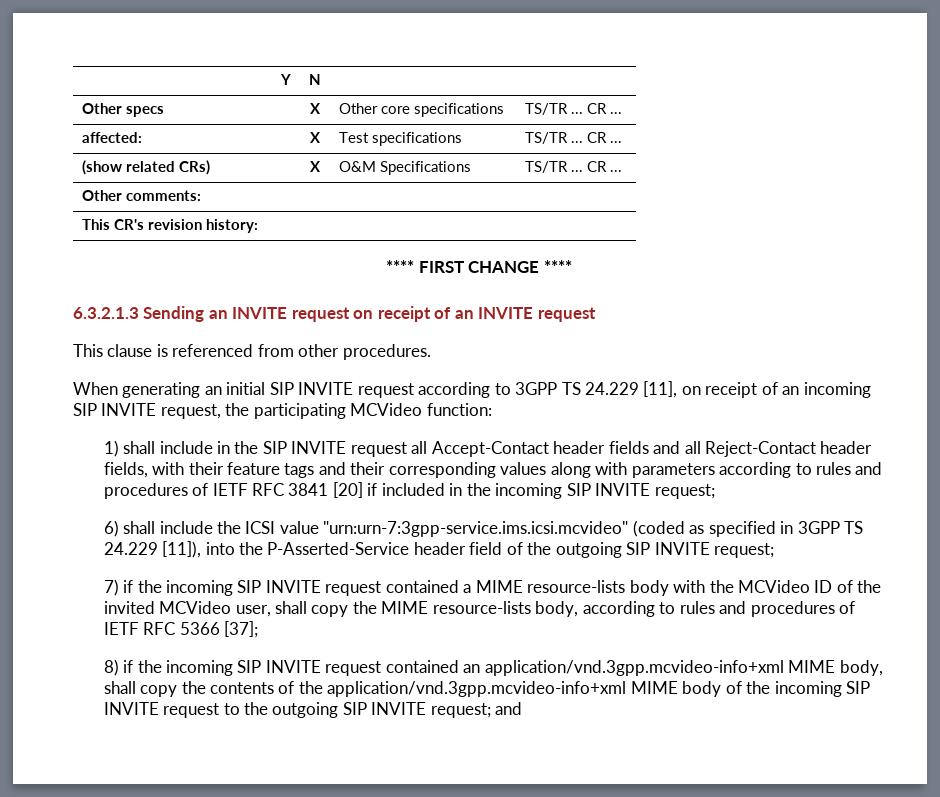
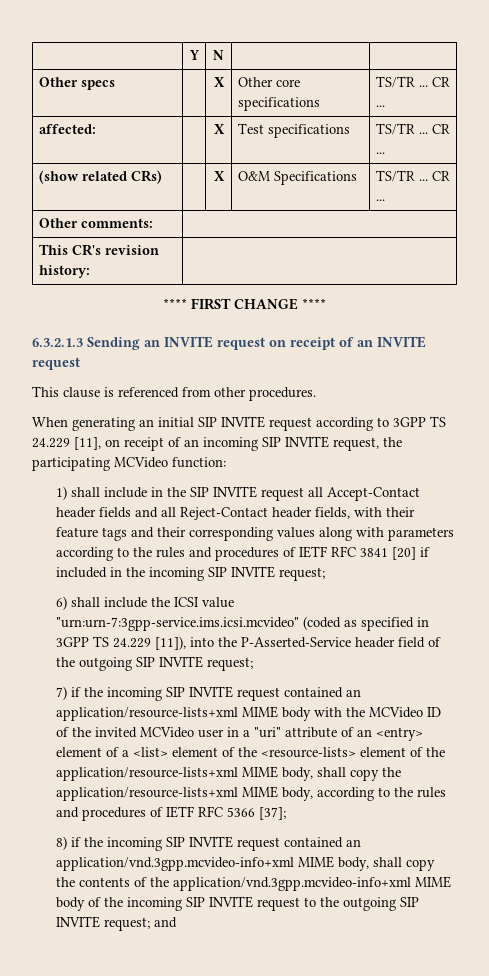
- 1) shall include in the SIP INVITE request all Accept-Contact header fields and all Reject-Contact header fields, with their feature tags and their corresponding values along with parameters according to rules and procedures of IETF RFC 3841 [20] if included in the incoming SIP INVITE request;
+ 1) shall include in the SIP INVITE request all Accept-Contact header fields and all Reject-Contact header fields, with their feature tags and their corresponding values along with parameters according to the rules and procedures of IETF RFC 3841 [20] if included in the incoming SIP INVITE request;
- 7) if the incoming SIP INVITE request contained a MIME resource-lists body with the MCVideo ID of the invited MCVideo user, shall copy the MIME resource-lists body, according to rules and procedures of IETF RFC 5366 [37];
+ 7) if the incoming SIP INVITE request contained an application/resource-lists+xml MIME body with the MCVideo ID of the invited MCVideo user in a "uri" attribute of an <entry> element of a <list> element of the <resource-lists> element of the application/resource-lists+xml MIME body, shall copy the application/resource-lists+xml MIME body, according to the rules and procedures of IETF RFC 5366 [37];

